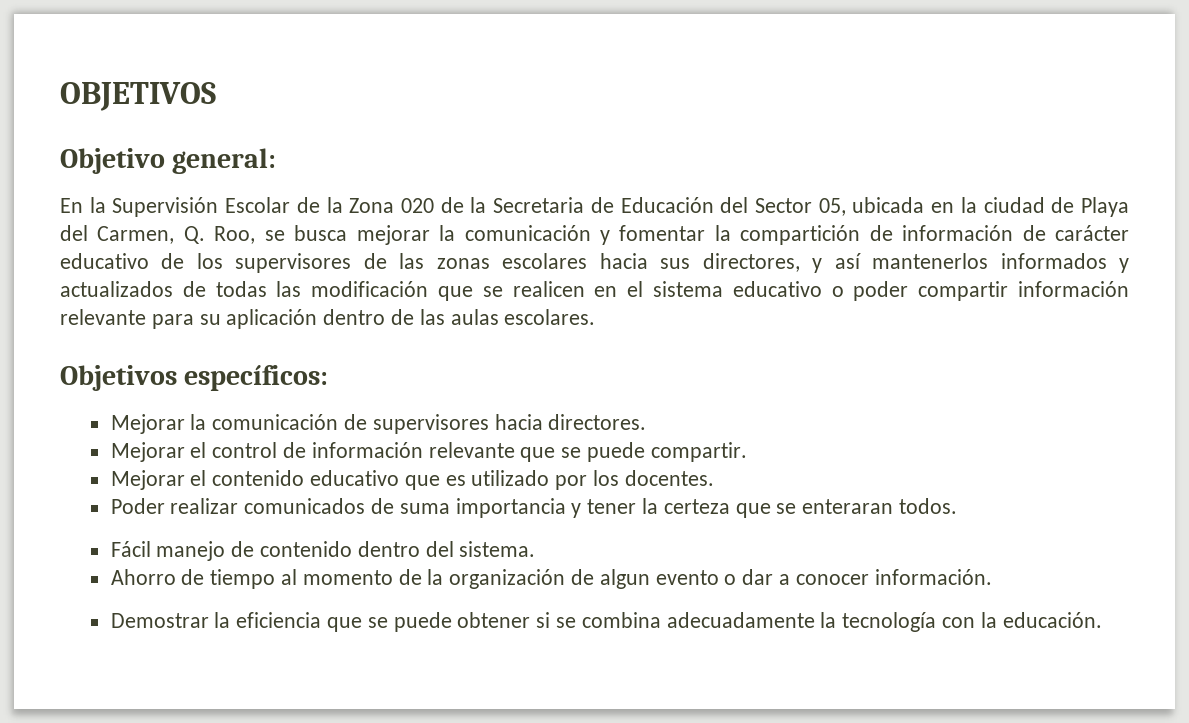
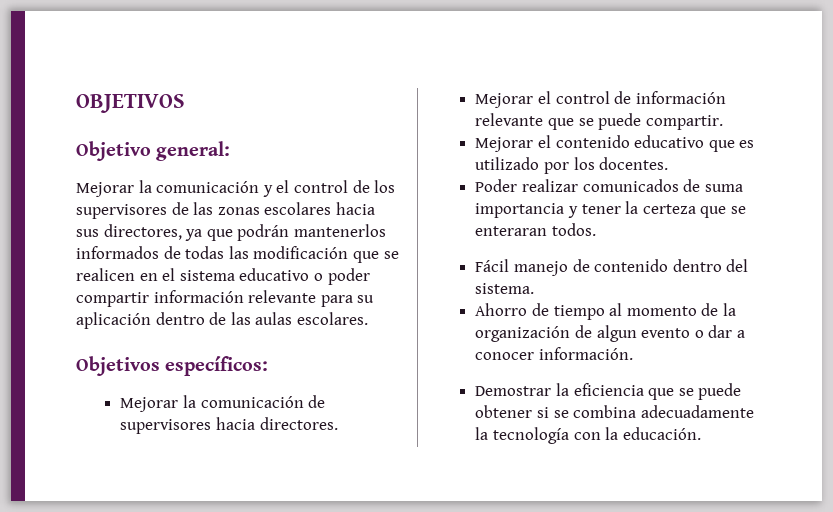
- En la Supervisión Escolar de la Zona 020 de la Secretaria de Educación del Sector 05, ubicada en la ciudad de Playa del Carmen, Q. Roo, se busca mejorar la comunicación y fomentar la compartición de información de carácter educativo de los supervisores de las zonas escolares hacia sus directores, y así mantenerlos informados y actualizados de todas las modificación que se realicen en el sistema educativo o poder compartir información relevante para su aplicación dentro de las aulas escolares.
+ Mejorar la comunicación y el control de los supervisores de las zonas escolares hacia sus directores, ya que podrán mantenerlos informados de todas las modificación que se realicen en el sistema educativo o poder compartir información relevante para su aplicación dentro de las aulas escolares.

